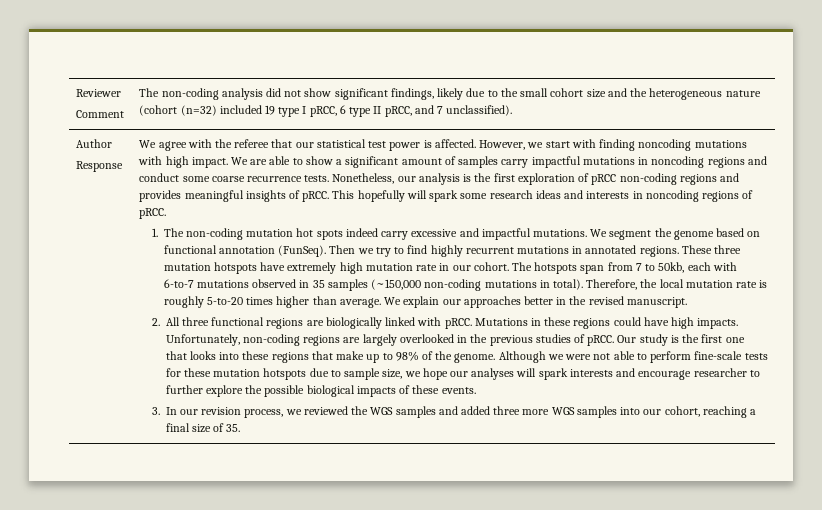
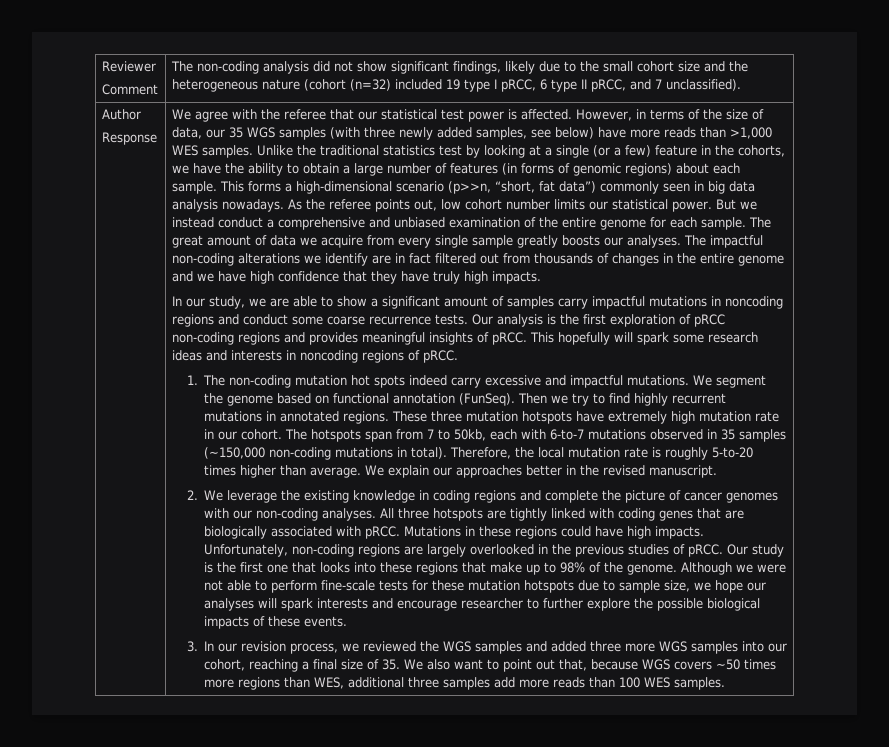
- However, we start with finding noncoding mutations with high impact. We are able to show a significant amount of samples carry impactful mutations in noncoding regions and conduct some coarse recurrence tests.
+ However, in terms of the size of data, our 35 WGS samples (with three newly added samples, see below) have more reads than >1,000 WES samples. Unlike the traditional statistics test by looking at a single (or a few) feature in the cohorts, we have the ability to obtain a large number of features (in forms of genomic regions) about each sample. This forms a high-dimensional scenario (p>>n, “short, fat data”) commonly seen in big data analysis nowadays. As the referee points out, low cohort number limits our statistical power. But we instead conduct a comprehensive and unbiased examination of the entire genome for each sample. The great amount of data we acquire from every single sample greatly boosts our analyses. The impactful non-coding alterations we identify are in fact filtered out from thousands of changes in the entire genome and we have high confidence that they have truly high impacts.
+ In our study, we are able to show a significant amount of samples carry impactful mutations in noncoding regions and conduct some coarse recurrence tests.
- Nonetheless, our analysis is the first exploration of pRCC non-coding regions and provides meaningful insights of pRCC.
+ Our analysis is the first exploration of pRCC non-coding regions and provides meaningful insights of pRCC.
- 2. All three functional regions are biologically linked with pRCC.
+ 2. We leverage the existing knowledge in coding regions and complete the picture of cancer genomes with our non-coding analyses. All three hotspots are tightly linked with coding genes that are biologically associated with pRCC.
- 3. In our revision process, we reviewed the WGS samples and added three more WGS samples into our cohort, reaching a final size of 35.
+ 3. In our revision process, we reviewed the WGS samples and added three more WGS samples into our cohort, reaching a final size of 35. We also want to point out that, because WGS covers ~50 times more regions than WES, additional three samples add more reads than 100 WES samples.

